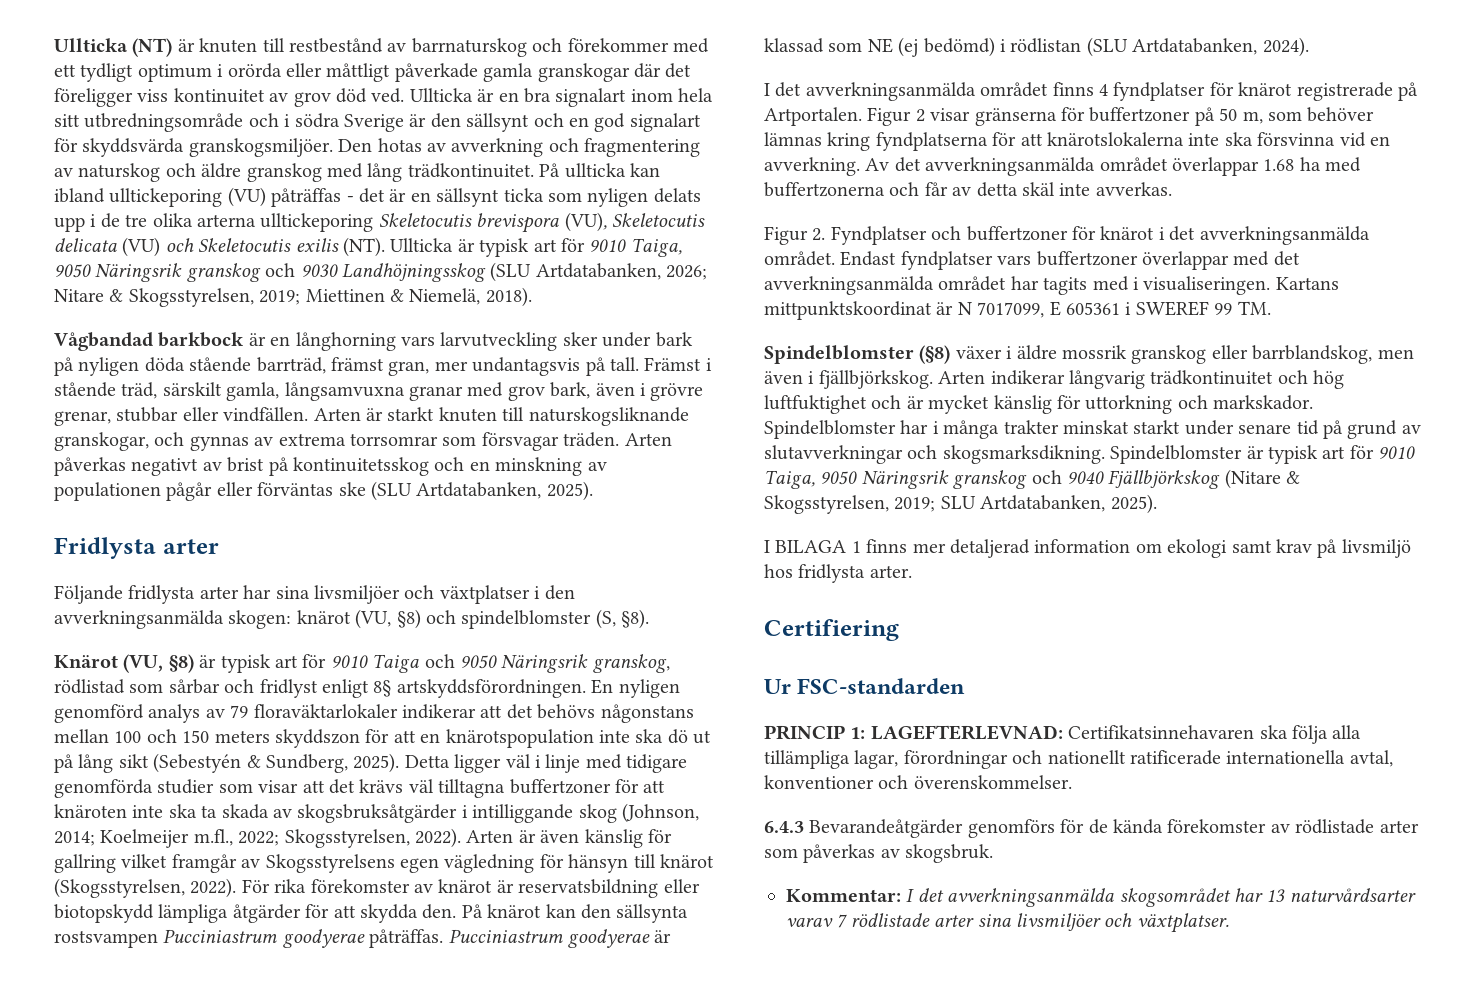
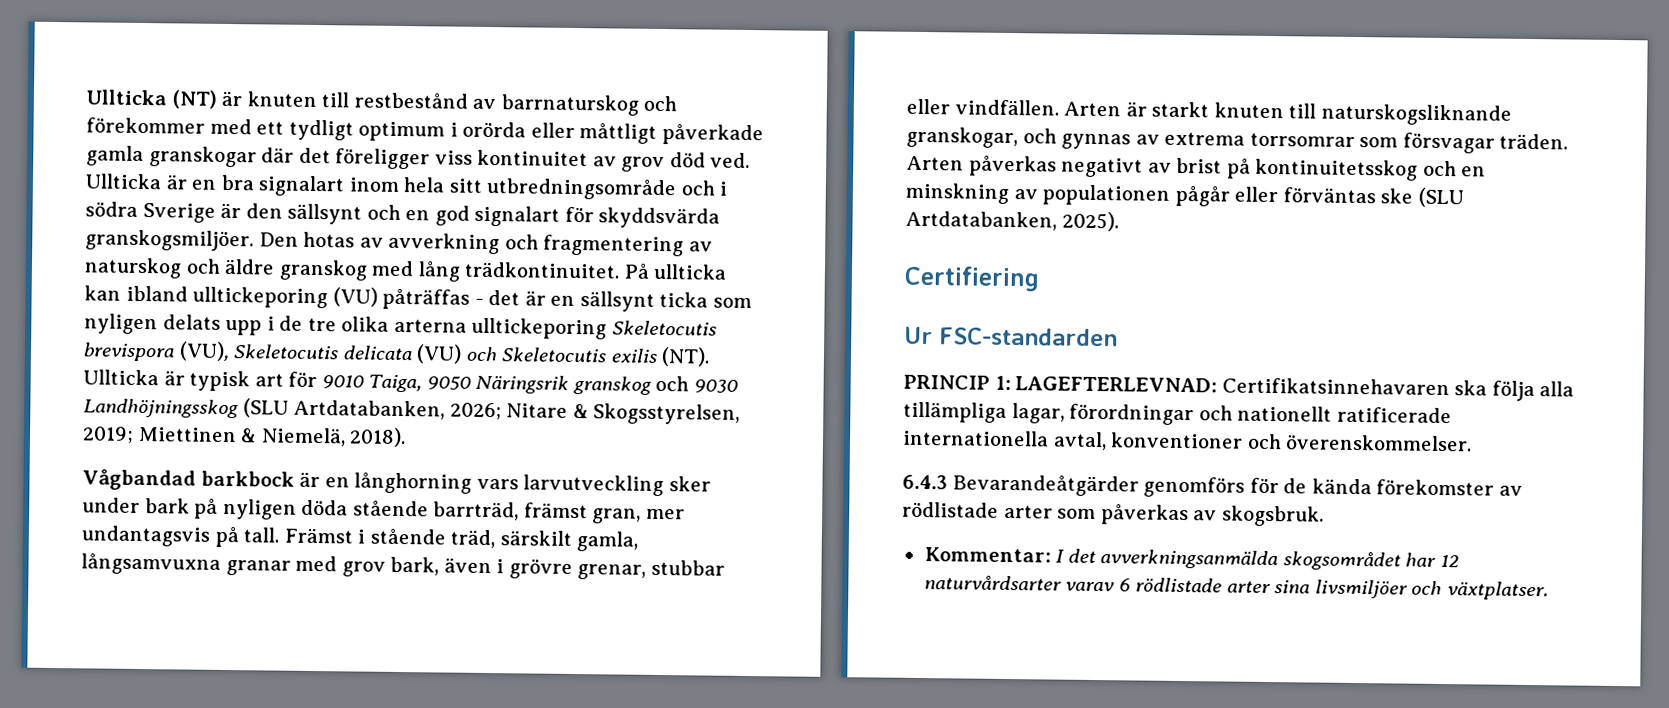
- Fridlysta arter
- Följande fridlysta arter har sina livsmiljöer och växtplatser i den avverkningsanmälda skogen: knärot (VU, §8) och spindelblomster (S, §8).
- Knärot (VU, §8) är typisk art för 9010 Taiga och 9050 Näringsrik granskog, rödlistad som sårbar och fridlyst enligt 8§ artskyddsförordningen. En nyligen genomförd analys av 79 floraväktarlokaler indikerar att det behövs någonstans mellan 100 och 150 meters skyddszon för att en knärotspopulation inte ska dö ut på lång sikt (Sebestyén & Sundberg, 2025). Detta ligger väl i linje med tidigare genomförda studier som visar att det krävs väl tilltagna buffertzoner för att knäroten inte ska ta skada av skogsbruksåtgärder i intilliggande skog (Johnson, 2014; Koelmeijer m.fl., 2022; Skogsstyrelsen, 2022). Arten är även känslig för gallring vilket framgår av Skogsstyrelsens egen vägledning för hänsyn till knärot (Skogsstyrelsen, 2022). För rika förekomster av knärot är reservatsbildning eller biotopskydd lämpliga åtgärder för att skydda den. På knärot kan den sällsynta rostsvampen Pucciniastrum goodyerae påträffas. Pucciniastrum goodyerae är klassad som NE (ej bedömd) i rödlistan (SLU Artdatabanken, 2024).
- I det avverkningsanmälda området finns 4 fyndplatser för knärot registrerade på Artportalen. Figur 2 visar gränserna för buffertzoner på 50 m, som behöver lämnas kring fyndplatserna för att knärotslokalerna inte ska försvinna vid en avverkning. Av det avverkningsanmälda området överlappar 1.68 ha med buffertzonerna och får av detta skäl inte avverkas.
- Figur 2. Fyndplatser och buffertzoner för knärot i det avverkningsanmälda området. Endast fyndplatser vars buffertzoner överlappar med det avverkningsanmälda området har tagits med i visualiseringen. Kartans mittpunktskoordinat är N 7017099, E 605361 i SWEREF 99 TM.
- Spindelblomster (§8) växer i äldre mossrik granskog eller barrblandskog, men även i fjällbjörkskog. Arten indikerar långvarig trädkontinuitet och hög luftfuktighet och är mycket känslig för uttorkning och markskador. Spindelblomster har i många trakter minskat starkt under senare tid på grund av slutavverkningar och skogsmarksdikning. Spindelblomster är typisk art för 9010 Taiga, 9050 Näringsrik granskog och 9040 Fjällbjörkskog (Nitare & Skogsstyrelsen, 2019; SLU Artdatabanken, 2025).
- I BILAGA 1 finns mer detaljerad information om ekologi samt krav på livsmiljö hos fridlysta arter.
- Kommentar: I det avverkningsanmälda skogsområdet har 13 naturvårdsarter varav 7 rödlistade arter sina livsmiljöer och växtplatser.
+ Kommentar: I det avverkningsanmälda skogsområdet har 12 naturvårdsarter varav 6 rödlistade arter sina livsmiljöer och växtplatser.

